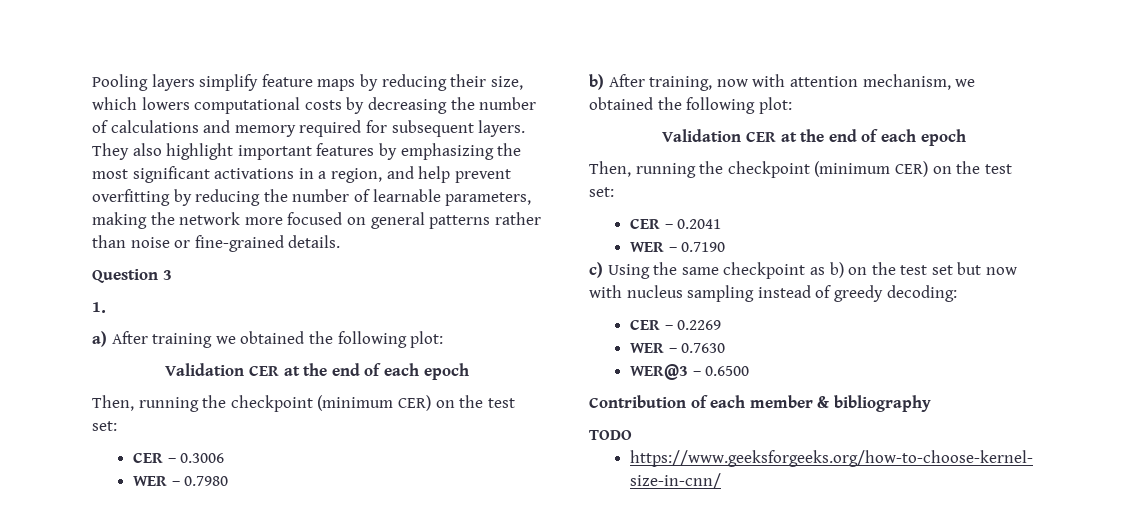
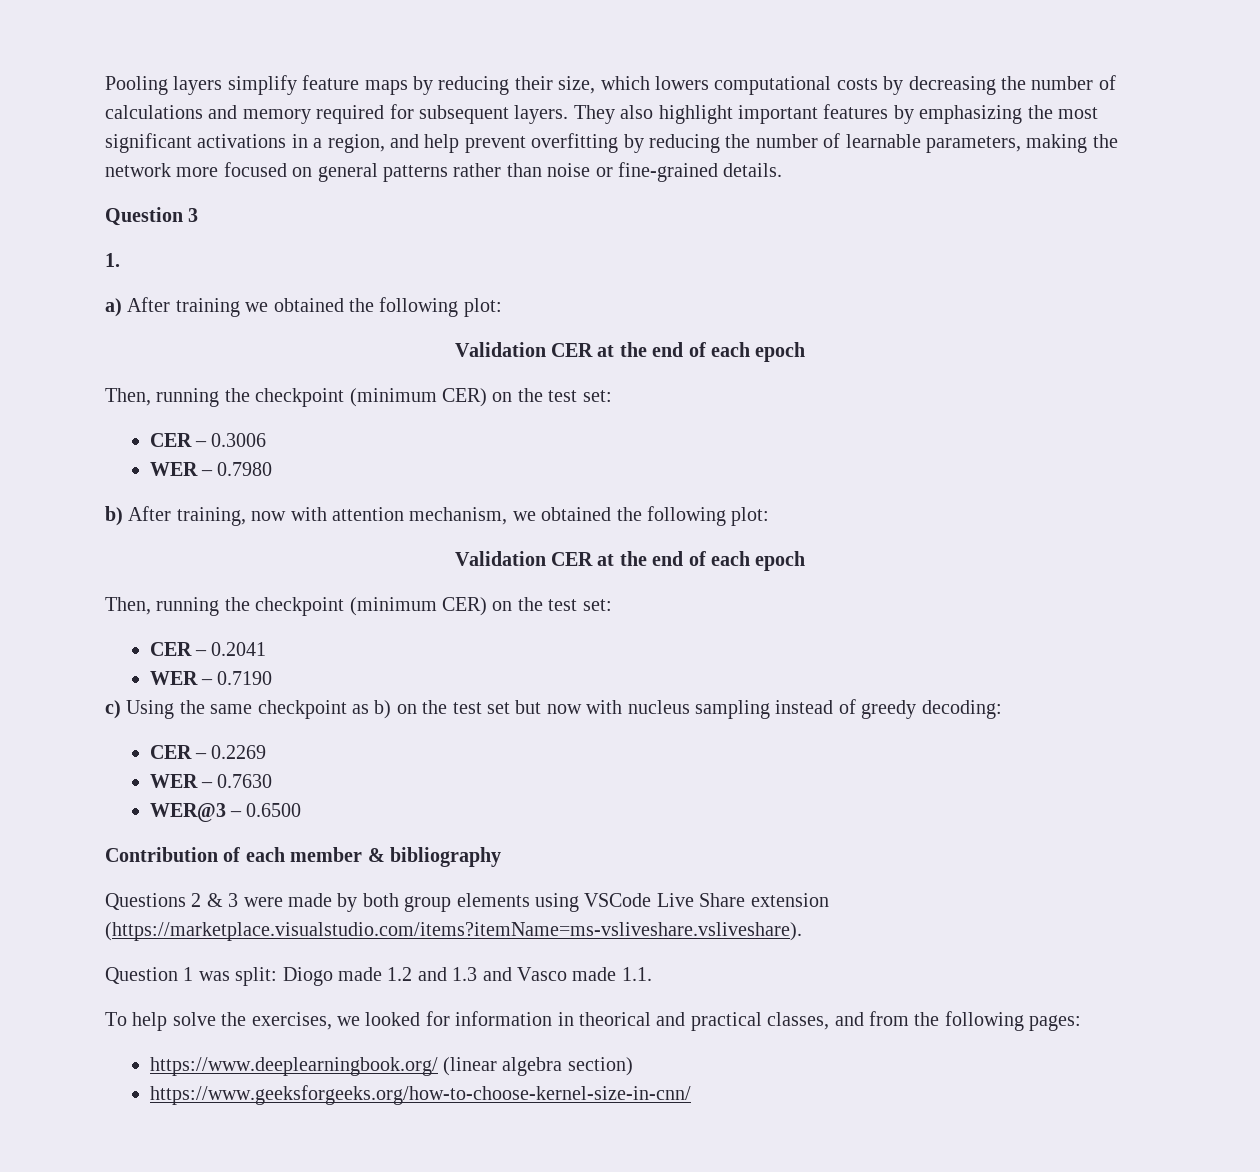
- TODO
+ Questions 2 & 3 were made by both group elements using VSCode Live Share extension (https://marketplace.visualstudio.com/items?itemName=ms-vsliveshare.vsliveshare).
+ Question 1 was split: Diogo made 1.2 and 1.3 and Vasco made 1.1.
+ To help solve the exercises, we looked for information in theorical and practical classes, and from the following pages:
+ https://www.deeplearningbook.org/ (linear algebra section)

